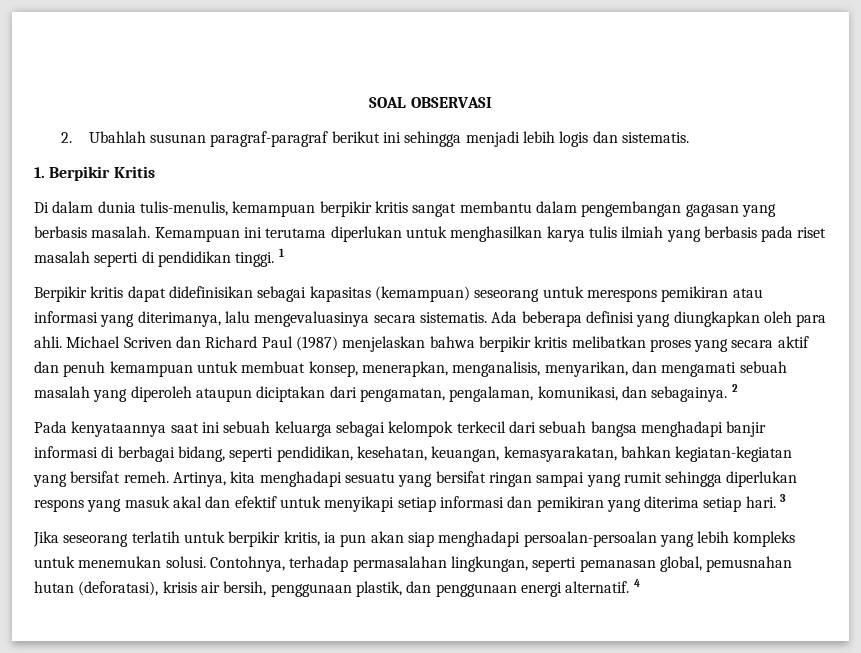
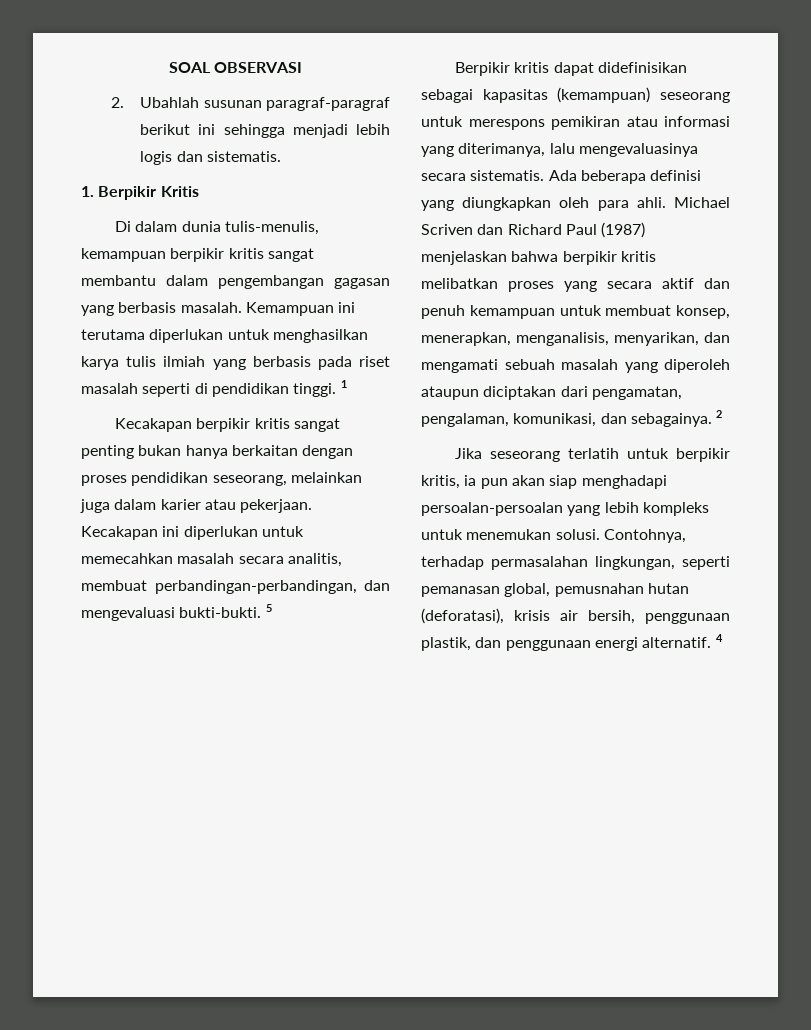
+ Kecakapan berpikir kritis sangat penting bukan hanya berkaitan dengan proses pendidikan seseorang, melainkan juga dalam karier atau pekerjaan. Kecakapan ini diperlukan untuk memecahkan masalah secara analitis, membuat perbandingan-perbandingan, dan mengevaluasi bukti-bukti. 5
- Pada kenyataannya saat ini sebuah keluarga sebagai kelompok terkecil dari sebuah bangsa menghadapi banjir informasi di berbagai bidang, seperti pendidikan, kesehatan, keuangan, kemasyarakatan, bahkan kegiatan-kegiatan yang bersifat remeh. Artinya, kita menghadapi sesuatu yang bersifat ringan sampai yang rumit sehingga diperlukan respons yang masuk akal dan efektif untuk menyikapi setiap informasi dan pemikiran yang diterima setiap hari. 3

